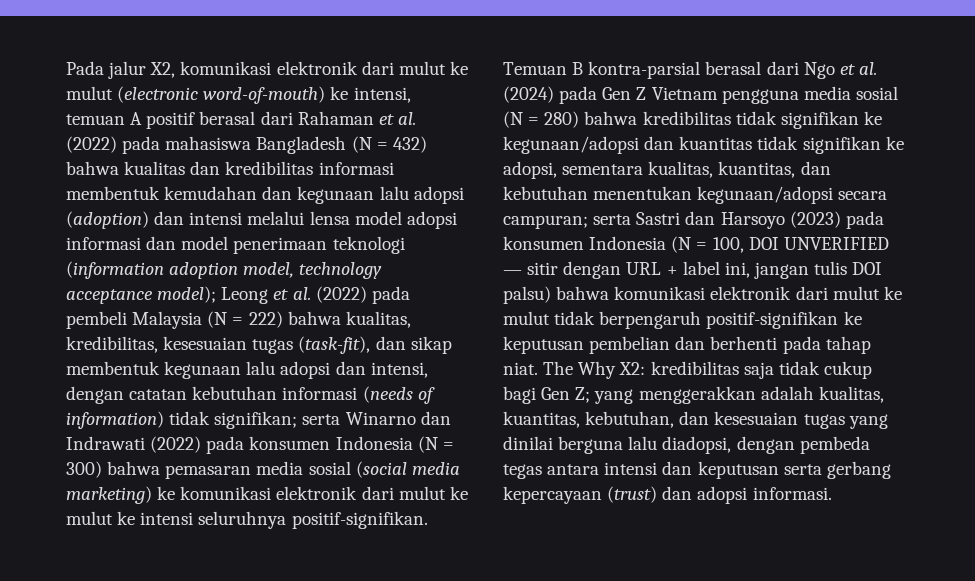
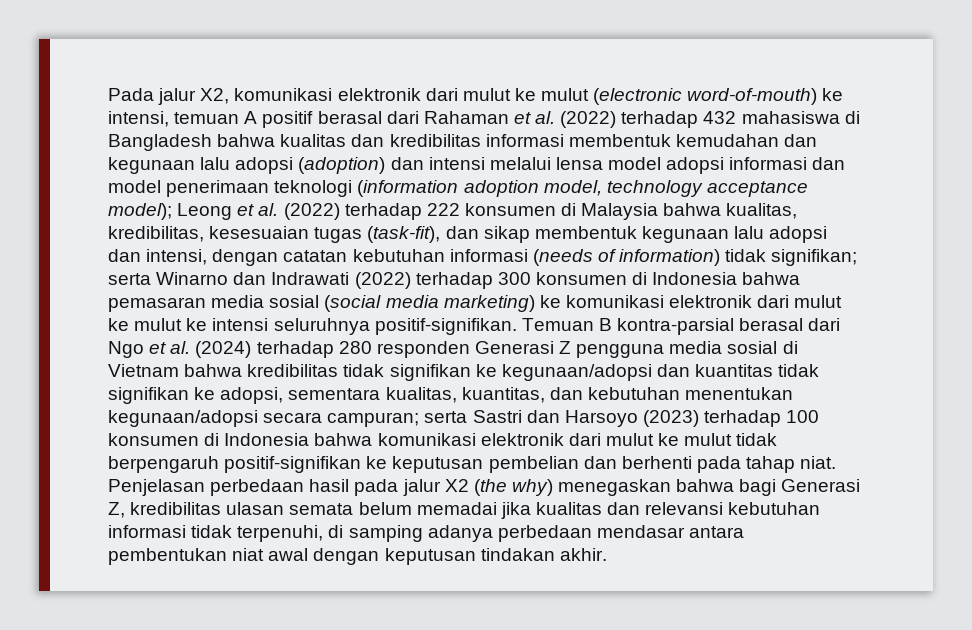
- Pada jalur X2, komunikasi elektronik dari mulut ke mulut (electronic word-of-mouth) ke intensi, temuan A positif berasal dari Rahaman et al. (2022) pada mahasiswa Bangladesh (N = 432) bahwa kualitas dan kredibilitas informasi membentuk kemudahan dan kegunaan lalu adopsi (adoption) dan intensi melalui lensa model adopsi informasi dan model penerimaan teknologi (information adoption model, technology acceptance model);
+ Pada jalur X2, komunikasi elektronik dari mulut ke mulut (electronic word-of-mouth) ke intensi, temuan A positif berasal dari Rahaman et al. (2022) terhadap 432 mahasiswa di Bangladesh bahwa kualitas dan kredibilitas informasi membentuk kemudahan dan kegunaan lalu adopsi (adoption) dan intensi melalui lensa model adopsi informasi dan model penerimaan teknologi (information adoption model, technology acceptance model);
- Leong et al. (2022) pada pembeli Malaysia (N = 222) bahwa kualitas, kredibilitas, kesesuaian tugas (task-fit), dan sikap membentuk kegunaan lalu adopsi dan intensi, dengan catatan kebutuhan informasi (needs of information) tidak signifikan;
+ Leong et al. (2022) terhadap 222 konsumen di Malaysia bahwa kualitas, kredibilitas, kesesuaian tugas (task-fit), dan sikap membentuk kegunaan lalu adopsi dan intensi, dengan catatan kebutuhan informasi (needs of information) tidak signifikan;
- serta Winarno dan Indrawati (2022) pada konsumen Indonesia (N = 300) bahwa pemasaran media sosial (social media marketing) ke komunikasi elektronik dari mulut ke mulut ke intensi seluruhnya positif-signifikan.
+ serta Winarno dan Indrawati (2022) terhadap 300 konsumen di Indonesia bahwa pemasaran media sosial (social media marketing) ke komunikasi elektronik dari mulut ke mulut ke intensi seluruhnya positif-signifikan.
- Temuan B kontra-parsial berasal dari Ngo et al. (2024) pada Gen Z Vietnam pengguna media sosial (N = 280) bahwa kredibilitas tidak signifikan ke kegunaan/adopsi dan kuantitas tidak signifikan ke adopsi, sementara kualitas, kuantitas, dan kebutuhan menentukan kegunaan/adopsi secara campuran; serta Sastri dan Harsoyo (2023) pada konsumen Indonesia (N = 100, DOI UNVERIFIED — sitir dengan URL + label ini, jangan tulis DOI palsu) bahwa komunikasi elektronik dari mulut ke mulut tidak berpengaruh positif-signifikan ke keputusan pembelian dan berhenti pada tahap niat.
+ Temuan B kontra-parsial berasal dari Ngo et al. (2024) terhadap 280 responden Generasi Z pengguna media sosial di Vietnam bahwa kredibilitas tidak signifikan ke kegunaan/adopsi dan kuantitas tidak signifikan ke adopsi, sementara kualitas, kuantitas, dan kebutuhan menentukan kegunaan/adopsi secara campuran; serta Sastri dan Harsoyo (2023) terhadap 100 konsumen di Indonesia bahwa komunikasi elektronik dari mulut ke mulut tidak berpengaruh positif-signifikan ke keputusan pembelian dan berhenti pada tahap niat.
- The Why X2: kredibilitas saja tidak cukup bagi Gen Z; yang menggerakkan adalah kualitas, kuantitas, kebutuhan, dan kesesuaian tugas yang dinilai berguna lalu diadopsi, dengan pembeda tegas antara intensi dan keputusan serta gerbang kepercayaan (trust) dan adopsi informasi.
+ Penjelasan perbedaan hasil pada jalur X2 (the why) menegaskan bahwa bagi Generasi Z, kredibilitas ulasan semata belum memadai jika kualitas dan relevansi kebutuhan informasi tidak terpenuhi, di samping adanya perbedaan mendasar antara pembentukan niat awal dengan keputusan tindakan akhir.

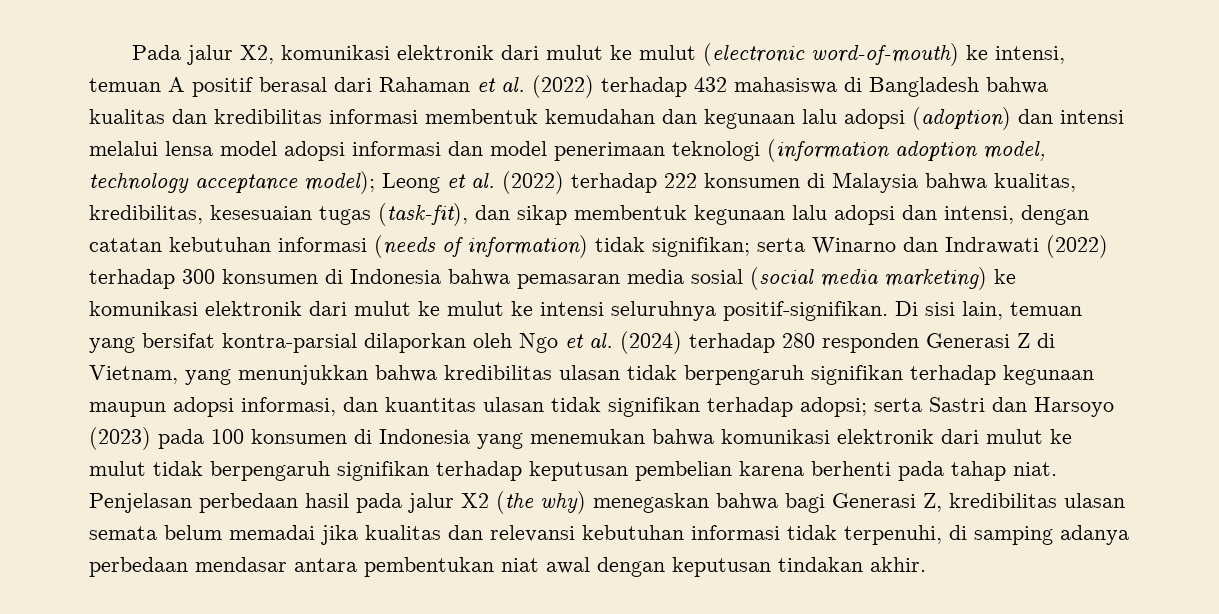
- Temuan B kontra-parsial berasal dari Ngo et al. (2024) terhadap 280 responden Generasi Z pengguna media sosial di Vietnam bahwa kredibilitas tidak signifikan ke kegunaan/adopsi dan kuantitas tidak signifikan ke adopsi, sementara kualitas, kuantitas, dan kebutuhan menentukan kegunaan/adopsi secara campuran; serta Sastri dan Harsoyo (2023) terhadap 100 konsumen di Indonesia bahwa komunikasi elektronik dari mulut ke mulut tidak berpengaruh positif-signifikan ke keputusan pembelian dan berhenti pada tahap niat.
+ Di sisi lain, temuan yang bersifat kontra-parsial dilaporkan oleh Ngo et al. (2024) terhadap 280 responden Generasi Z di Vietnam, yang menunjukkan bahwa kredibilitas ulasan tidak berpengaruh signifikan terhadap kegunaan maupun adopsi informasi, dan kuantitas ulasan tidak signifikan terhadap adopsi; serta Sastri dan Harsoyo (2023) pada 100 konsumen di Indonesia yang menemukan bahwa komunikasi elektronik dari mulut ke mulut tidak berpengaruh signifikan terhadap keputusan pembelian karena berhenti pada tahap niat.

